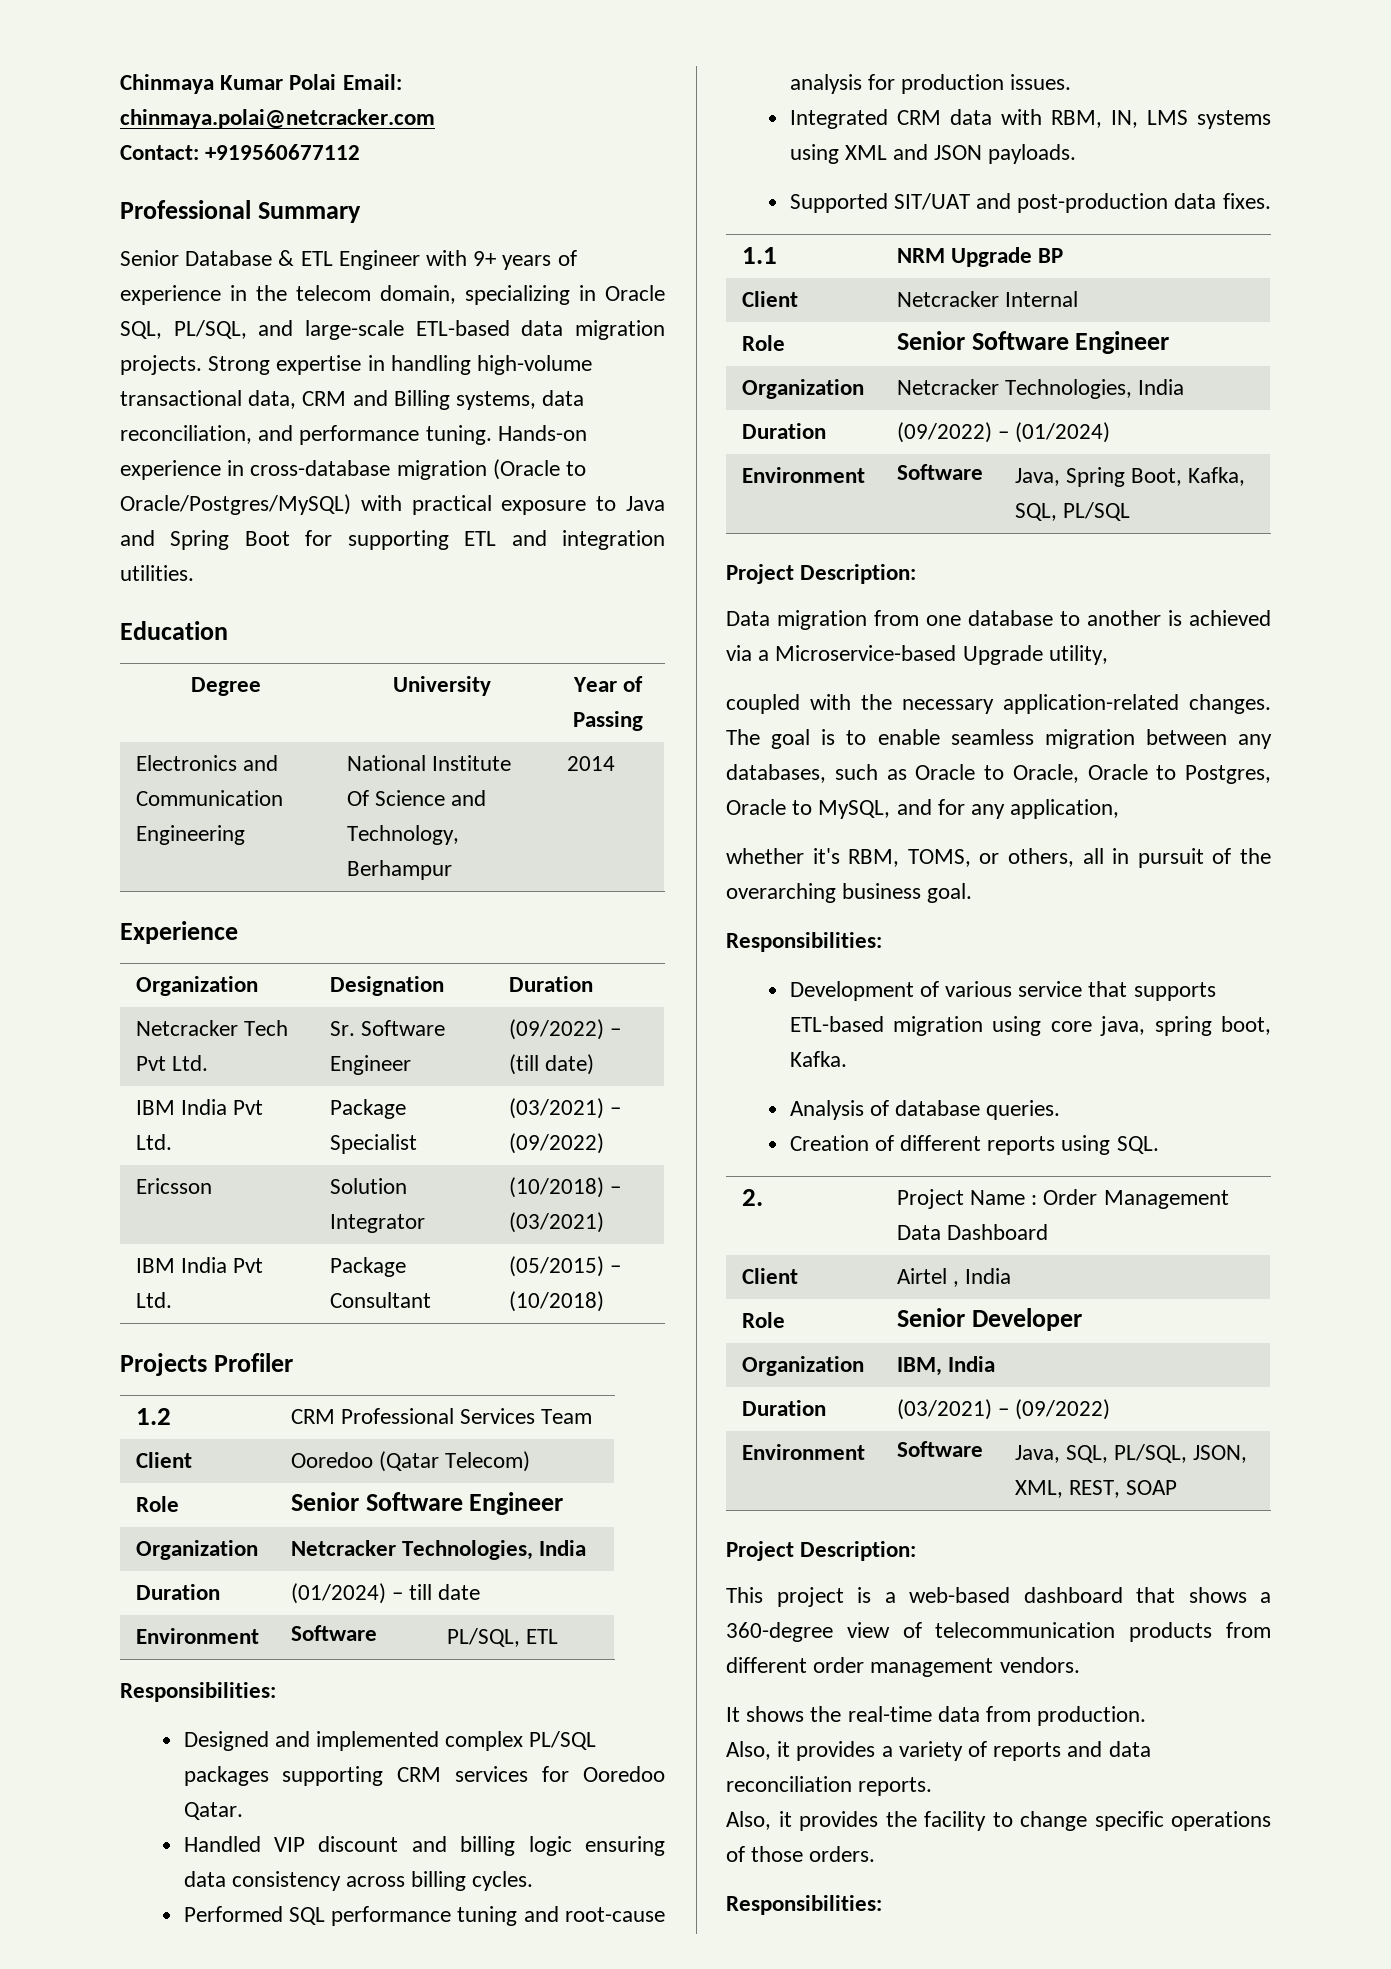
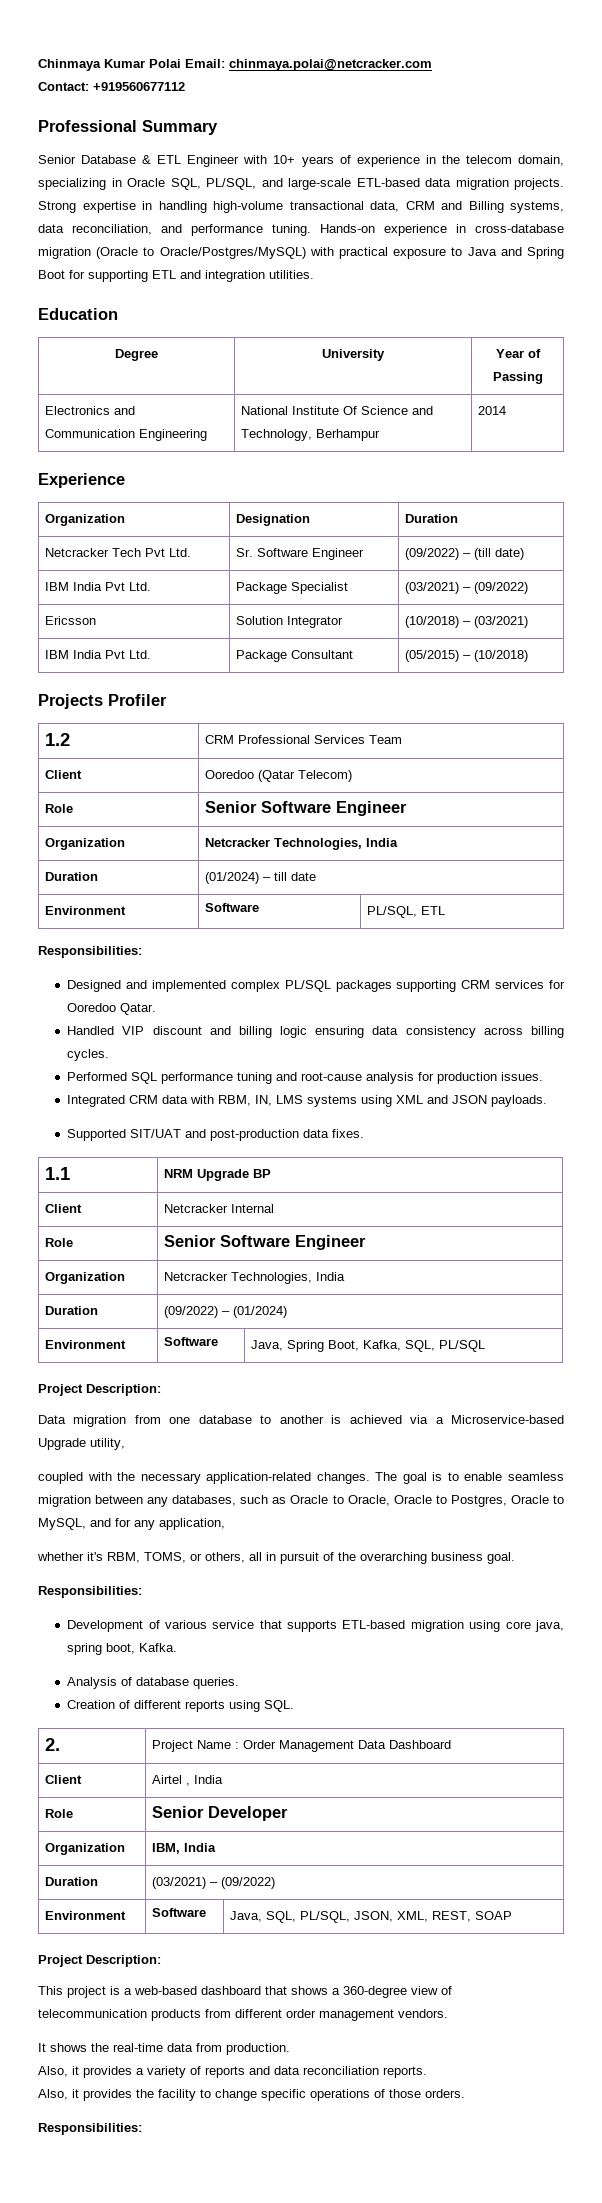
- Senior Database & ETL Engineer with 9+ years of experience in the telecom domain, specializing in Oracle SQL, PL/SQL, and large-scale ETL-based data migration projects.
+ Senior Database & ETL Engineer with 10+ years of experience in the telecom domain, specializing in Oracle SQL, PL/SQL, and large-scale ETL-based data migration projects.

